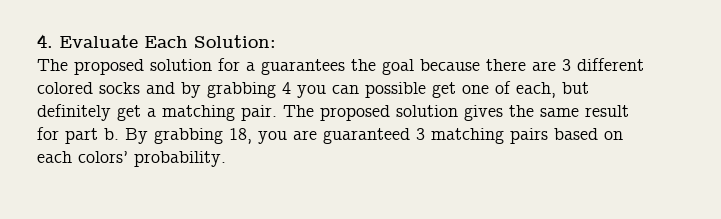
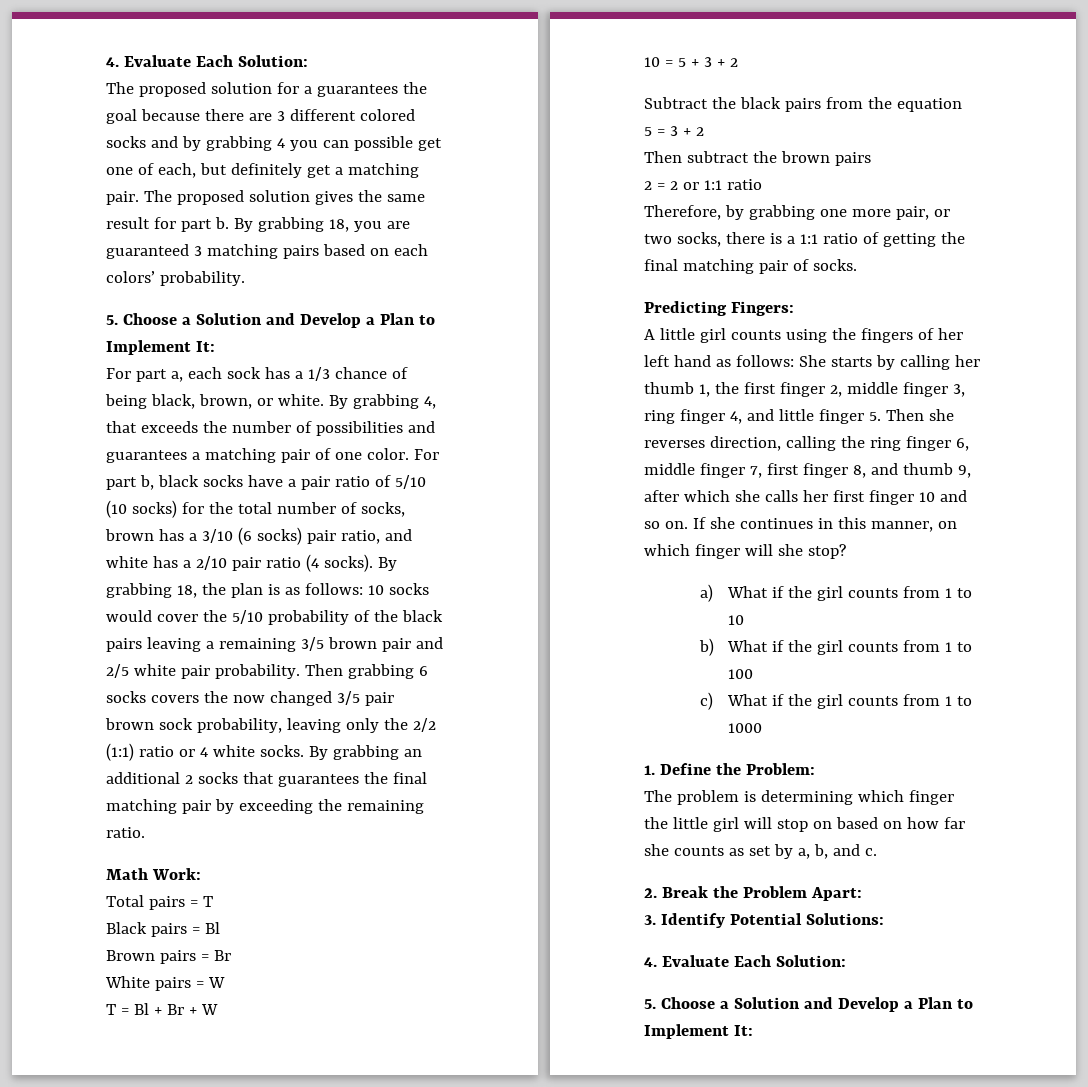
  By grabbing 18, you are guaranteed 3 matching pairs based on each colors’ probability.
+ 5. Choose a Solution and Develop a Plan to Implement It:
+ For part a, each sock has a 1/3 chance of being black, brown, or white. By grabbing 4, that exceeds the number of possibilities and guarantees a matching pair of one color. For part b, black socks have a pair ratio of 5/10 (10 socks) for the total number of socks, brown has a 3/10 (6 socks) pair ratio, and white has a 2/10 pair ratio (4 socks). By grabbing 18, the plan is as follows: 10 socks would cover the 5/10 probability of the black pairs leaving a remaining 3/5 brown pair and 2/5 white pair probability. Then grabbing 6 socks covers the now changed 3/5 pair brown sock probability, leaving only the 2/2 (1:1) ratio or 4 white socks. By grabbing an additional 2 socks that guarantees the final matching pair by exceeding the remaining ratio.
+ Math Work:
+ Total pairs = T
+ Black pairs = Bl
+ Brown pairs = Br
+ White pairs = W
+ T = Bl + Br + W
+ 10 = 5 + 3 + 2
+ Subtract the black pairs from the equation
+ 5 = 3 + 2
+ Then subtract the brown pairs
+ 2 = 2 or 1:1 ratio
+ Therefore, by grabbing one more pair, or two socks, there is a 1:1 ratio of getting the final matching pair of socks.
+ Predicting Fingers:
+ A little girl counts using the fingers of her left hand as follows: She starts by calling her thumb 1, the first finger 2, middle finger 3, ring finger 4, and little finger 5. Then she reverses direction, calling the ring finger 6, middle finger 7, first finger 8, and thumb 9, after which she calls her first finger 10 and so on. If she continues in this manner, on which finger will she stop?
+ a) What if the girl counts from 1 to 10
+ b) What if the girl counts from 1 to 100
+ c) What if the girl counts from 1 to 1000
+ 1. Define the Problem:
+ The problem is determining which finger the little girl will stop on based on how far she counts as set by a, b, and c.
+ 2. Break the Problem Apart:
+ 3. Identify Potential Solutions:
+ 4. Evaluate Each Solution:
+ 5. Choose a Solution and Develop a Plan to Implement It:

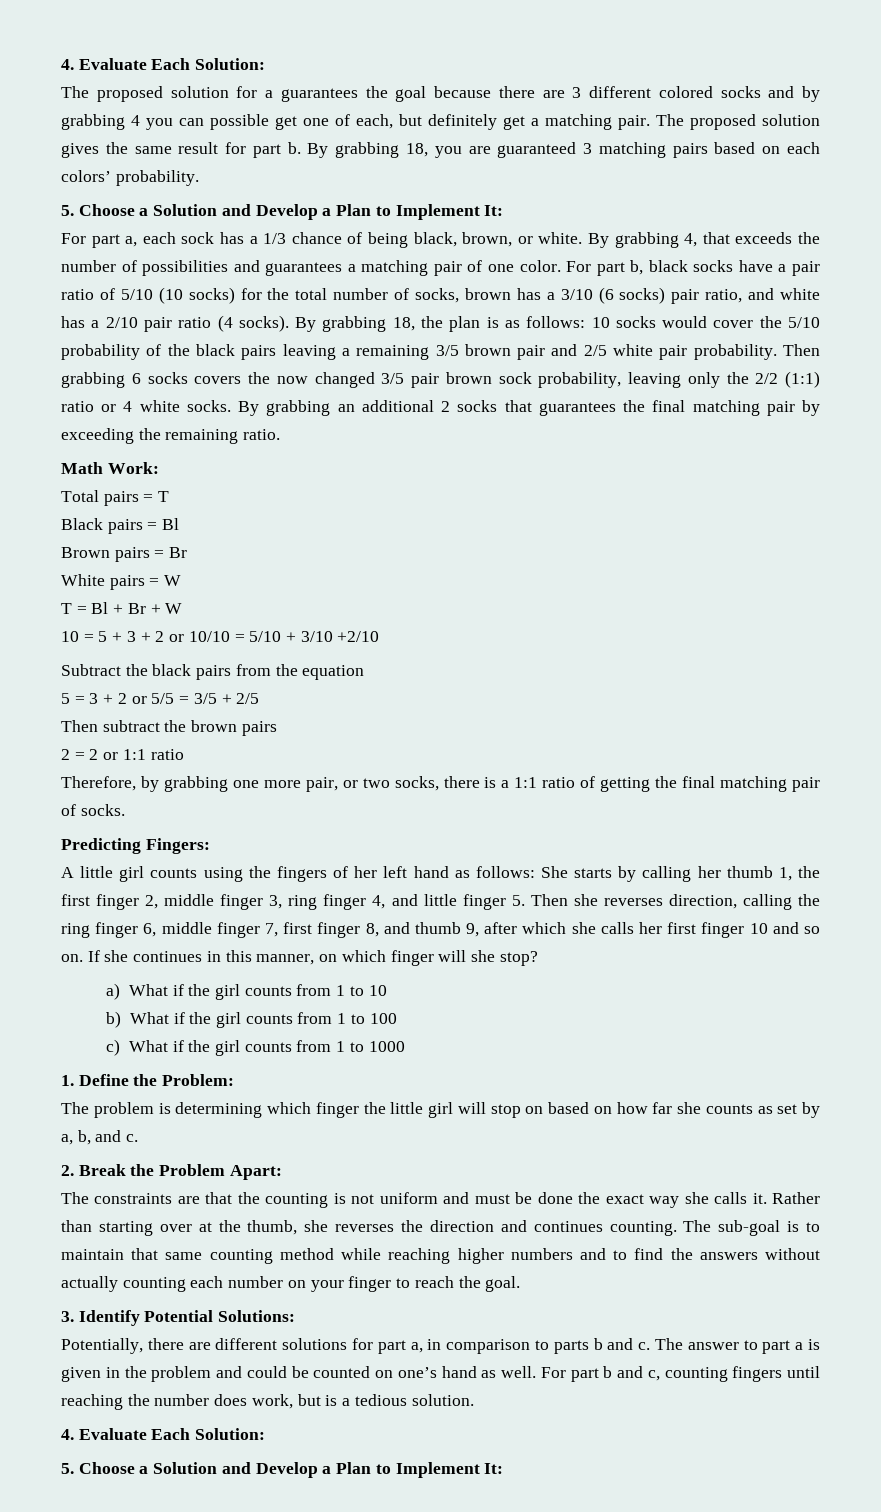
- 10 = 5 + 3 + 2
+ 10 = 5 + 3 + 2 or 10/10 = 5/10 + 3/10 +2/10
- 5 = 3 + 2
+ 5 = 3 + 2 or 5/5 = 3/5 + 2/5
+ The constraints are that the counting is not uniform and must be done the exact way she calls it. Rather than starting over at the thumb, she reverses the direction and continues counting. The sub-goal is to maintain that same counting method while reaching higher numbers and to find the answers without actually counting each number on your finger to reach the goal.
  3. Identify Potential Solutions:
+ Potentially, there are different solutions for part a, in comparison to parts b and c. The answer to part a is given in the problem and could be counted on one’s hand as well. For part b and c, counting fingers until reaching the number does work, but is a tedious solution.

